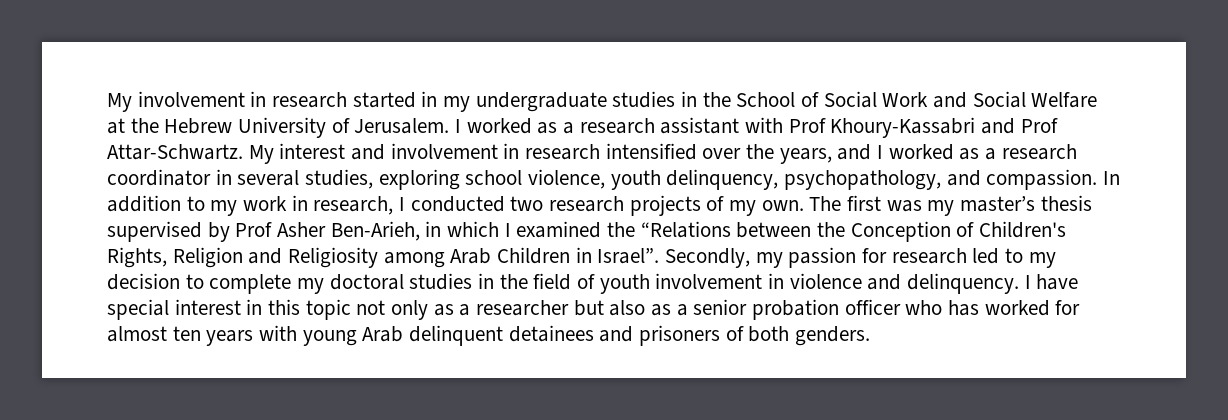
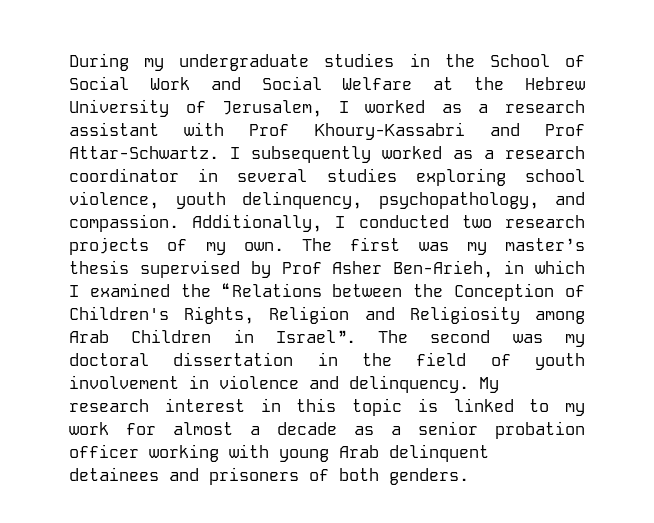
- My involvement in research started in my undergraduate studies in the School of Social Work and Social Welfare at the Hebrew University of Jerusalem. I worked as a research assistant with Prof Khoury-Kassabri and Prof Attar-Schwartz.
+ During my undergraduate studies in the School of Social Work and Social Welfare at the Hebrew University of Jerusalem, I worked as a research assistant with Prof Khoury-Kassabri and Prof Attar-Schwartz.
- My interest and involvement in research intensified over the years, and I worked as a research coordinator in several studies, exploring school violence, youth delinquency, psychopathology, and compassion.
+ I subsequently worked as a research coordinator in several studies exploring school violence, youth delinquency, psychopathology, and compassion.
- In addition to my work in research, I conducted two research projects of my own.
+ Additionally, I conducted two research projects of my own.
- Secondly, my passion for research led to my decision to complete my doctoral studies in the field of youth involvement in violence and delinquency.
+ The second was my doctoral dissertation in the field of youth involvement in violence and delinquency.
- I have special interest in this topic not only as a researcher but also as a senior probation officer who has worked for almost ten years with young Arab delinquent detainees and prisoners of both genders.
+ My research interest in this topic is linked to my work for almost a decade as a senior probation officer working with young Arab delinquent detainees and prisoners of both genders.

